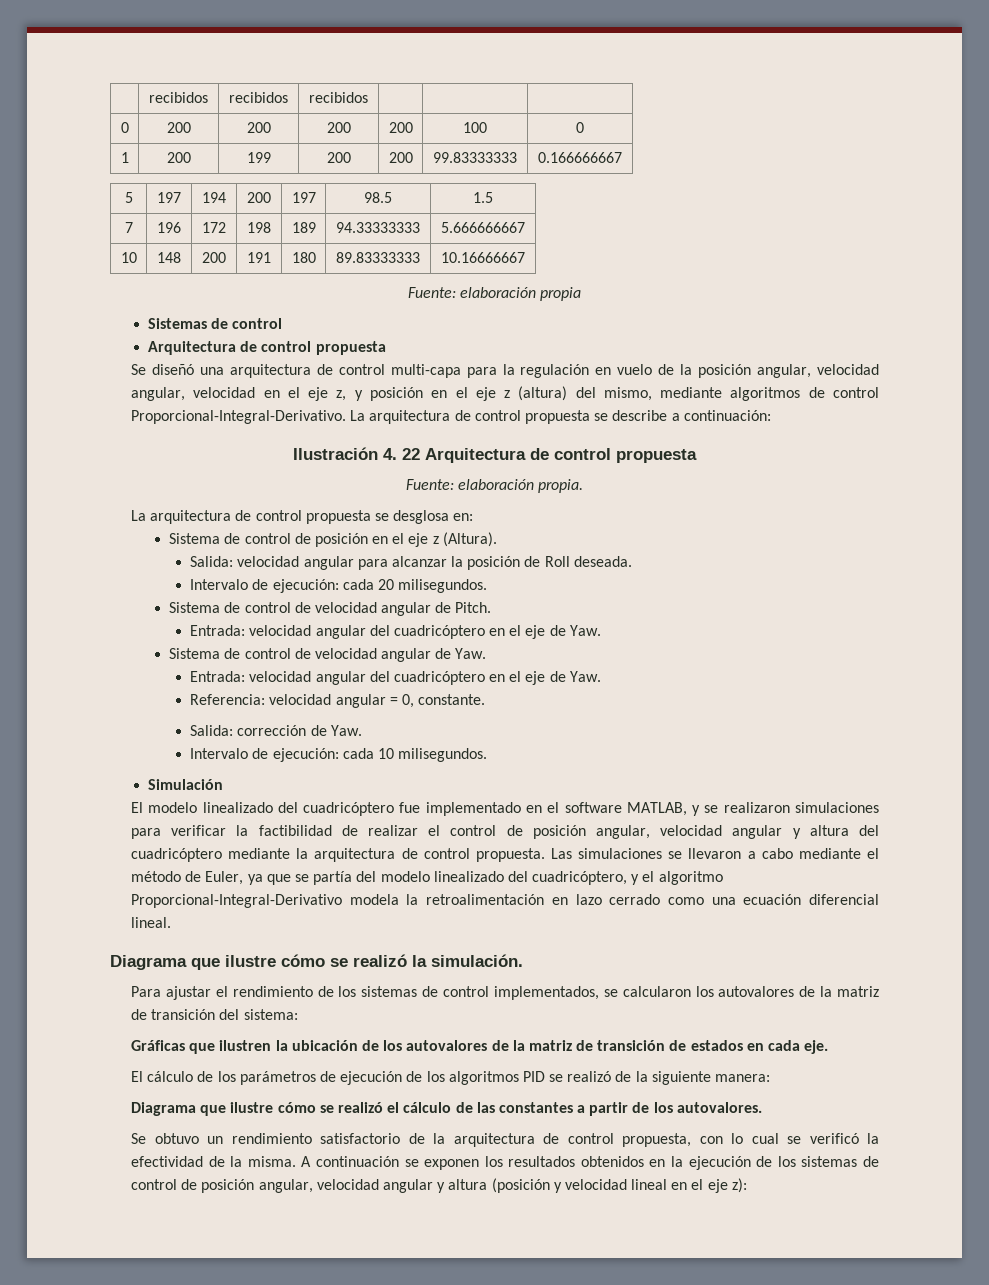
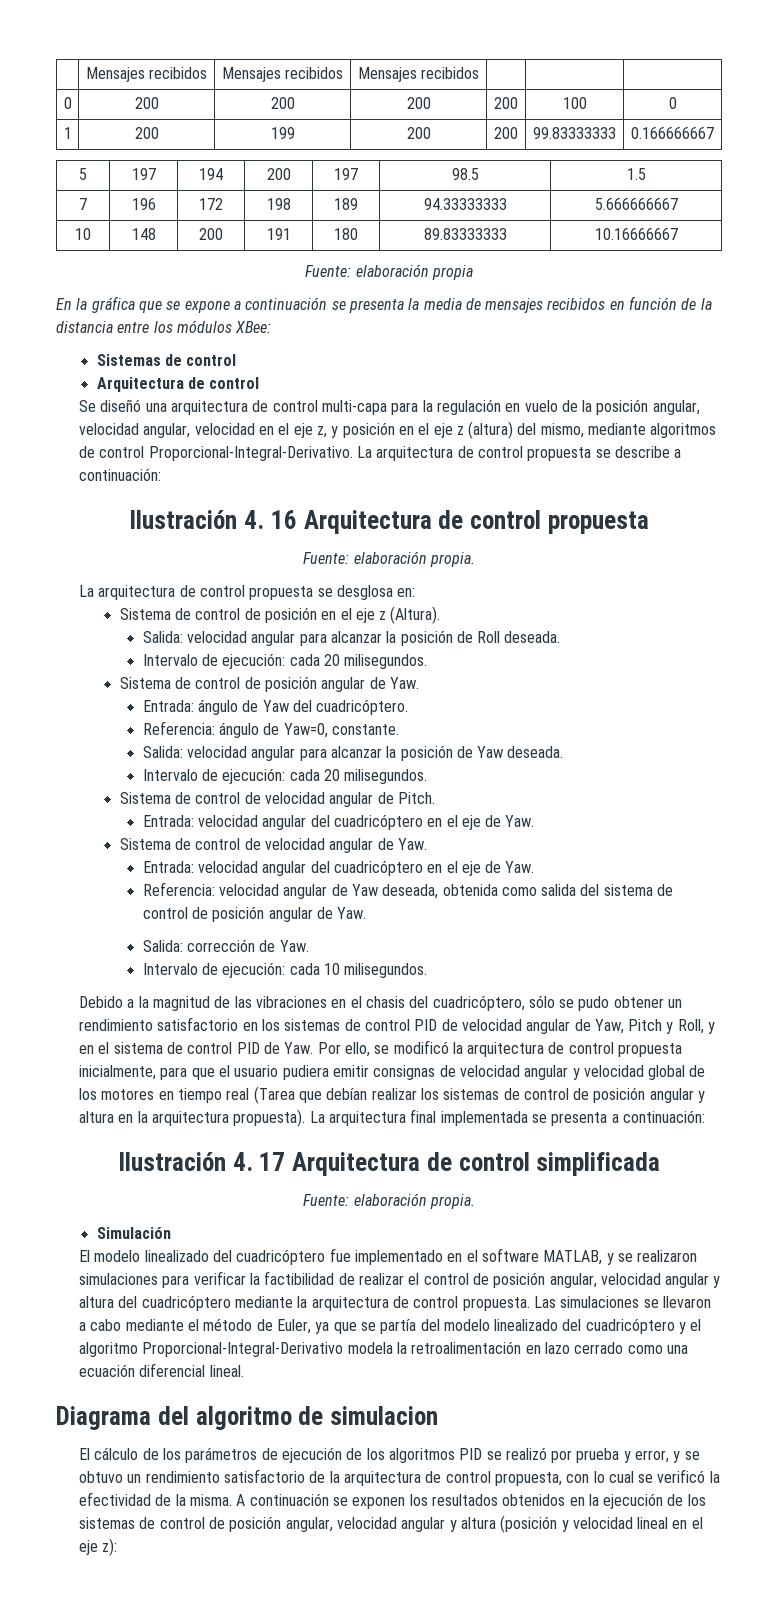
- | recibidos | recibidos | recibidos | | |
+ | Mensajes recibidos | Mensajes recibidos | Mensajes recibidos | | |
+ En la gráfica que se expone a continuación se presenta la media de mensajes recibidos en función de la distancia entre los módulos XBee:
  Sistemas de control
- Arquitectura de control propuesta
+ Arquitectura de control
- Ilustración 4. 22 Arquitectura de control propuesta
+ Ilustración 4. 16 Arquitectura de control propuesta
+ Sistema de control de posición angular de Yaw.
+ Entrada: ángulo de Yaw del cuadricóptero.
+ Referencia: ángulo de Yaw=0, constante.
+ Salida: velocidad angular para alcanzar la posición de Yaw deseada.
+ Intervalo de ejecución: cada 20 milisegundos.
- Referencia: velocidad angular = 0, constante.
+ Referencia: velocidad angular de Yaw deseada, obtenida como salida del sistema de control de posición angular de Yaw.
+ Debido a la magnitud de las vibraciones en el chasis del cuadricóptero, sólo se pudo obtener un rendimiento satisfactorio en los sistemas de control PID de velocidad angular de Yaw, Pitch y Roll, y en el sistema de control PID de Yaw. Por ello, se modificó la arquitectura de control propuesta inicialmente, para que el usuario pudiera emitir consignas de velocidad angular y velocidad global de los motores en tiempo real (Tarea que debían realizar los sistemas de control de posición angular y altura en la arquitectura propuesta). La arquitectura final implementada se presenta a continuación:
+ Ilustración 4. 17 Arquitectura de control simplificada
+ Fuente: elaboración propia.
- Las simulaciones se llevaron a cabo mediante el método de Euler, ya que se partía del modelo linealizado del cuadricóptero, y el algoritmo Proporcional-Integral-Derivativo modela la retroalimentación en lazo cerrado como una ecuación diferencial lineal.
+ Las simulaciones se llevaron a cabo mediante el método de Euler, ya que se partía del modelo linealizado del cuadricóptero y el algoritmo Proporcional-Integral-Derivativo modela la retroalimentación en lazo cerrado como una ecuación diferencial lineal.
- Diagrama que ilustre cómo se realizó la simulación.
- Para ajustar el rendimiento de los sistemas de control implementados, se calcularon los autovalores de la matriz de transición del sistema:
- Gráficas que ilustren la ubicación de los autovalores de la matriz de transición de estados en cada eje.
+ Diagrama del algoritmo de simulacion
- El cálculo de los parámetros de ejecución de los algoritmos PID se realizó de la siguiente manera:
- Diagrama que ilustre cómo se realizó el cálculo de las constantes a partir de los autovalores.
- Se obtuvo un rendimiento satisfactorio de la arquitectura de control propuesta, con lo cual se verificó la efectividad de la misma.
+ El cálculo de los parámetros de ejecución de los algoritmos PID se realizó por prueba y error, y se obtuvo un rendimiento satisfactorio de la arquitectura de control propuesta, con lo cual se verificó la efectividad de la misma.

